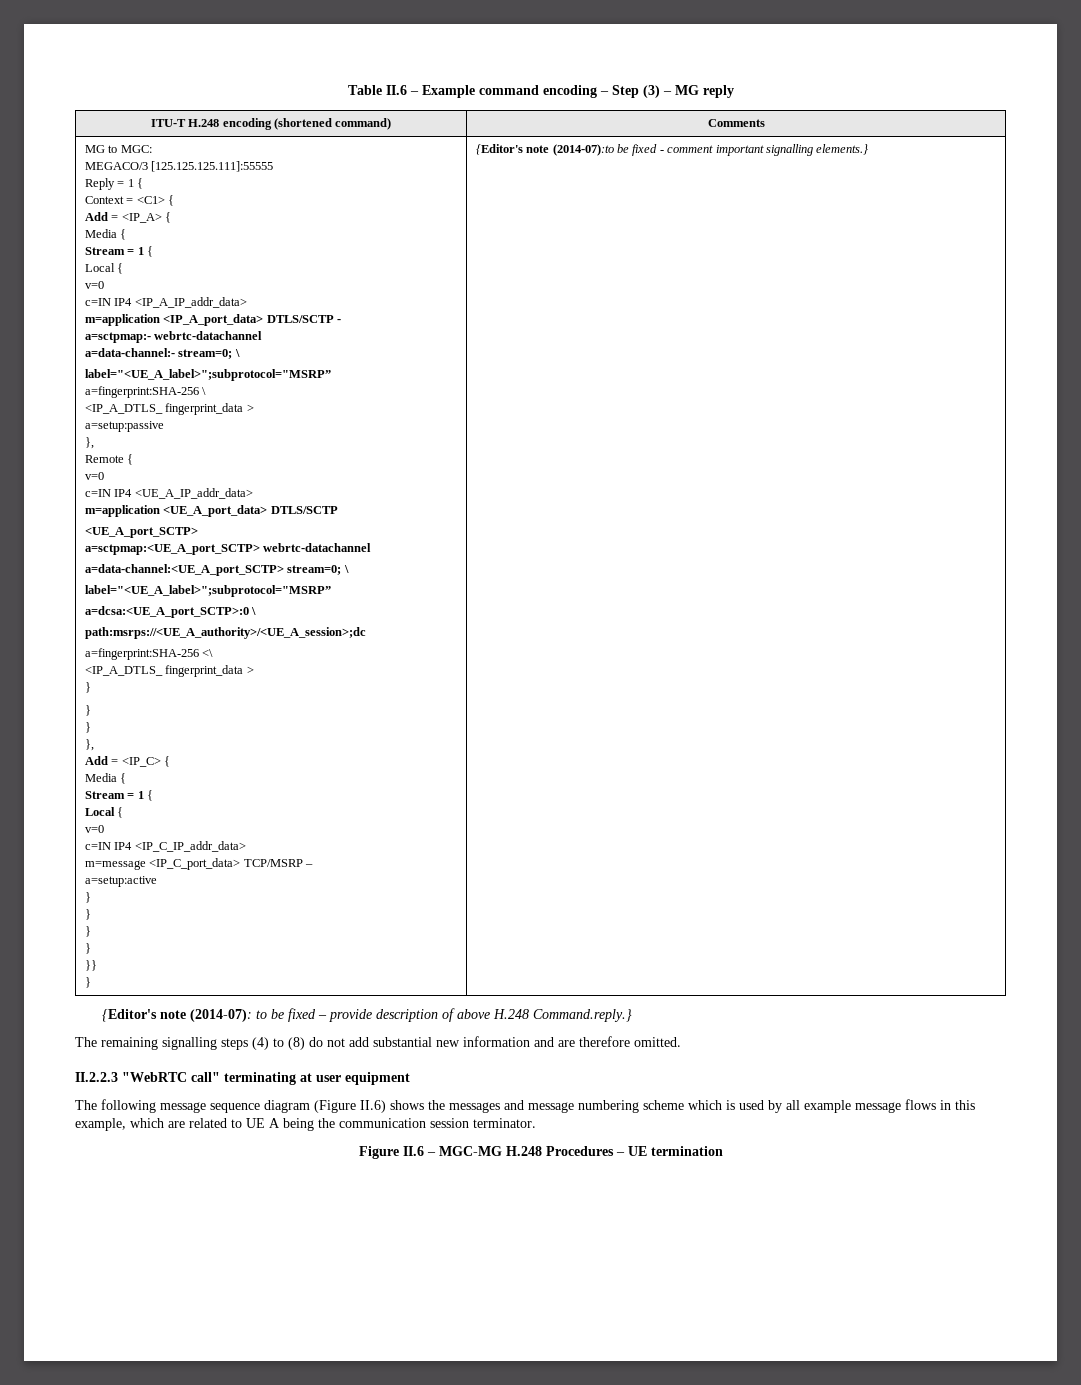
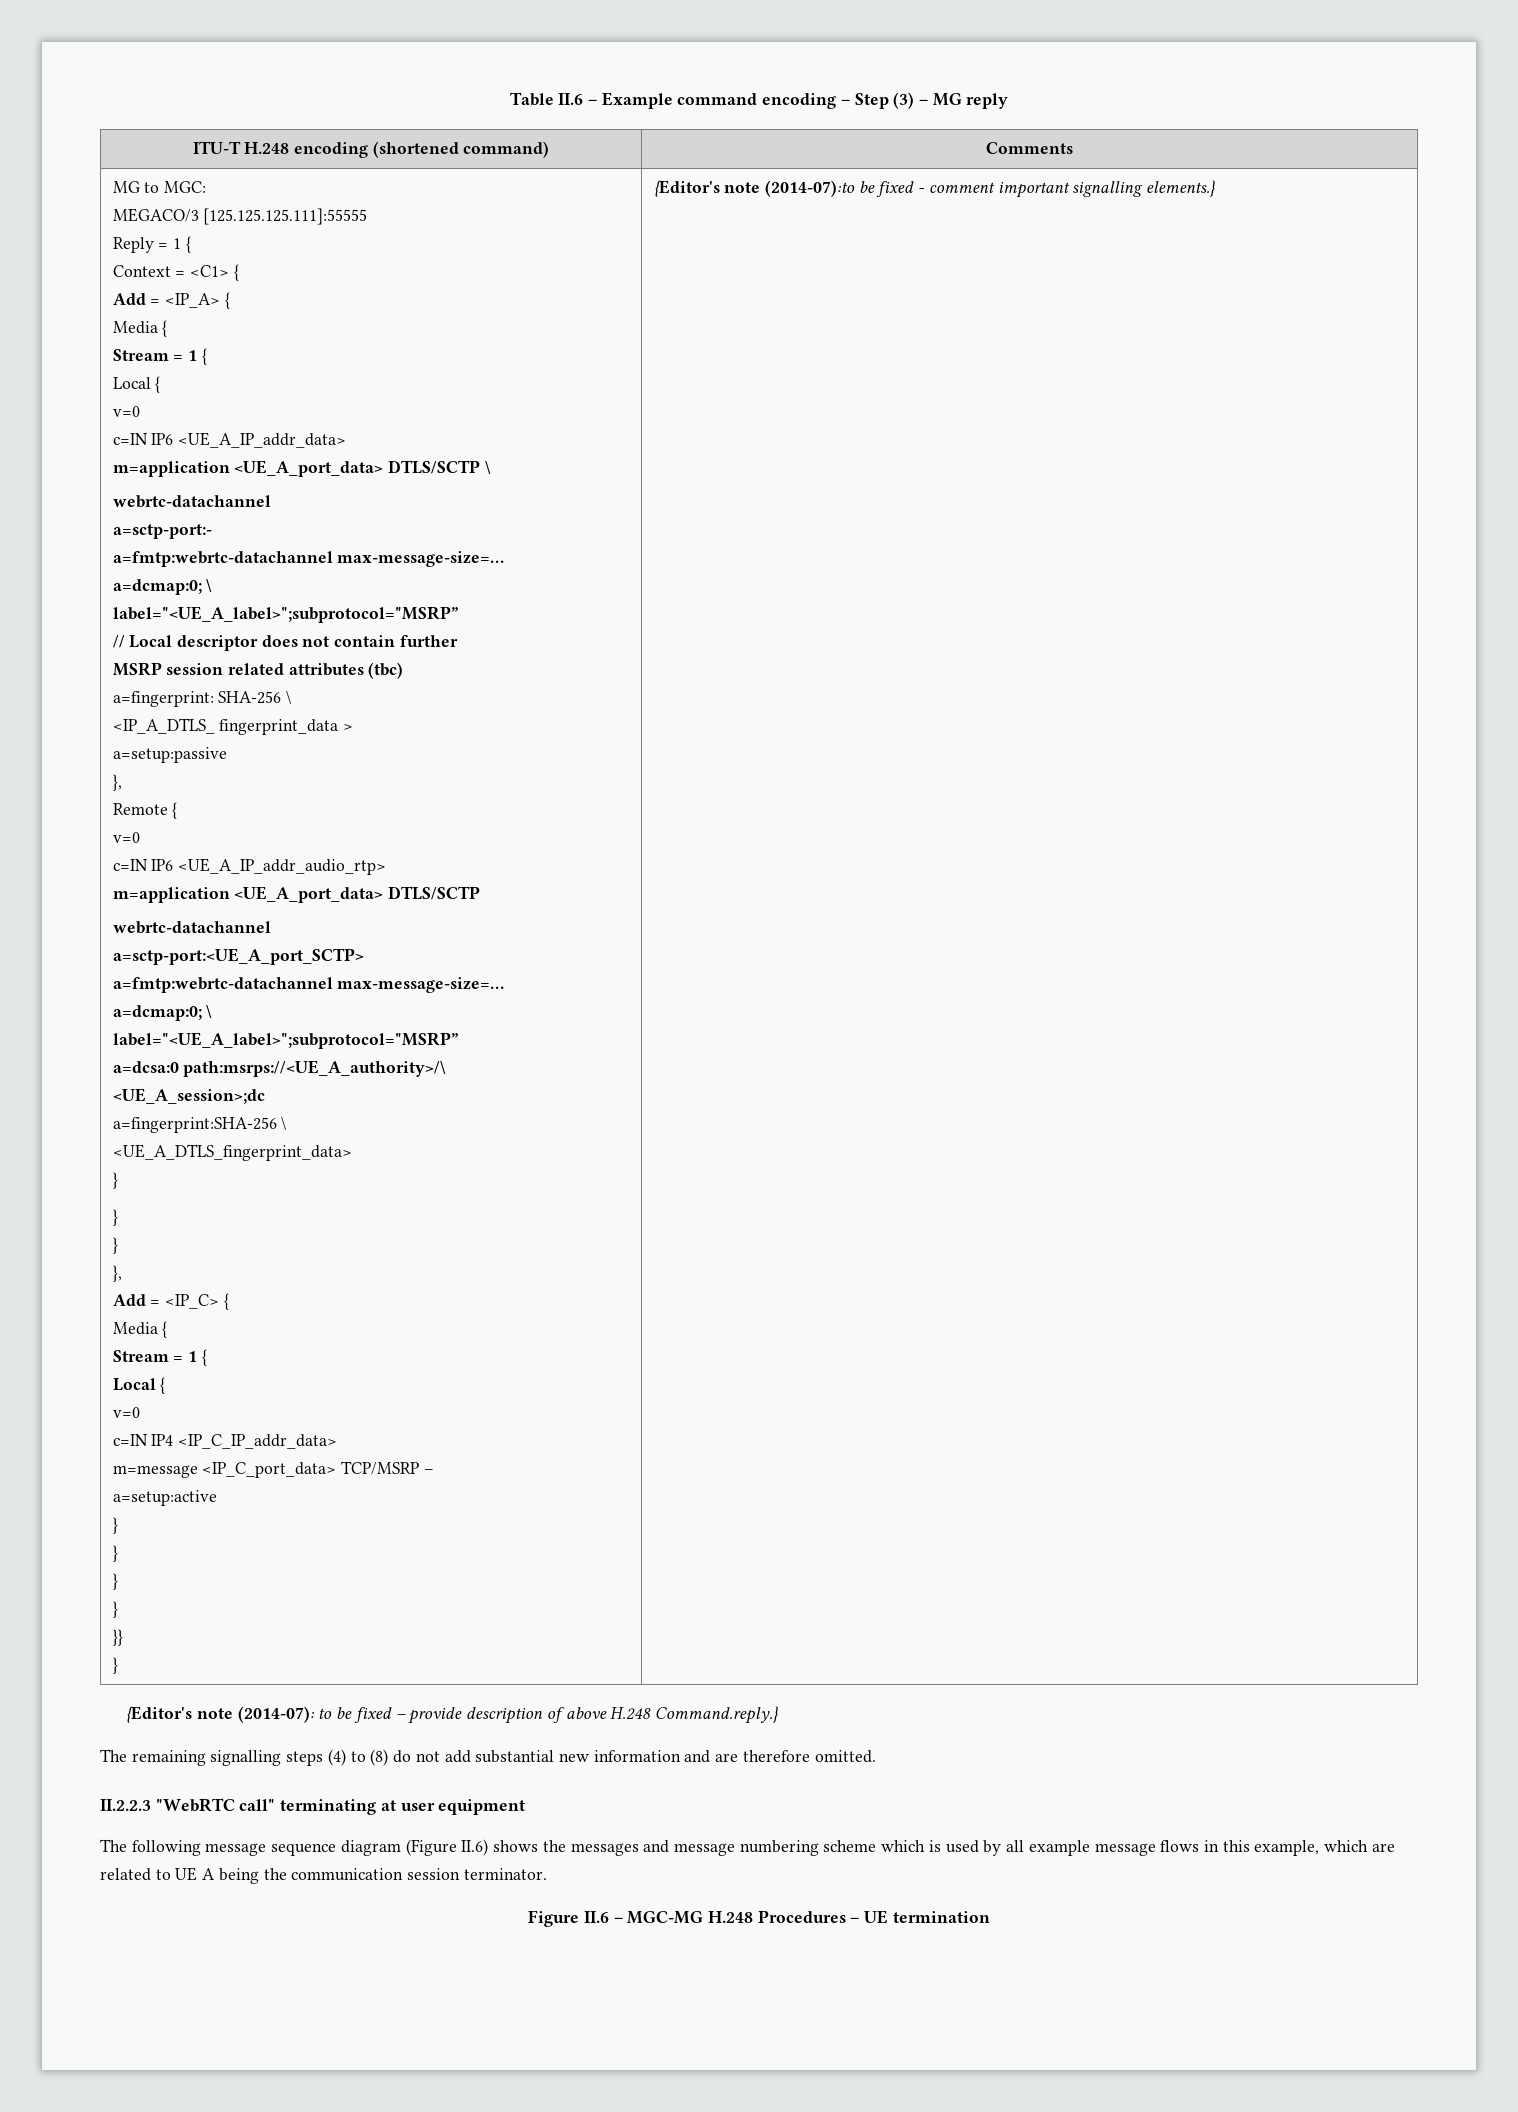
- c=IN IP4 <IP_A_IP_addr_data>
- m=application <IP_A_port_data> DTLS/SCTP -
- a=sctpmap:- webrtc-datachannel
- a=data-channel:- stream=0; \
+ c=IN IP6 <UE_A_IP_addr_data>
+ m=application <UE_A_port_data> DTLS/SCTP \
+ webrtc-datachannel
+ a=sctp-port:-
+ a=fmtp:webrtc-datachannel max-message-size=…
+ a=dcmap:0; \
  label="<UE_A_label>";subprotocol="MSRP”
- a=fingerprint:SHA-256 \
+ // Local descriptor does not contain further
+ MSRP session related attributes (tbc)
+ a=fingerprint: SHA-256 \
- c=IN IP4 <UE_A_IP_addr_data>
+ c=IN IP6 <UE_A_IP_addr_audio_rtp>
  m=application <UE_A_port_data> DTLS/SCTP
- <UE_A_port_SCTP>
- a=sctpmap:<UE_A_port_SCTP> webrtc-datachannel
- a=data-channel:<UE_A_port_SCTP> stream=0; \
+ webrtc-datachannel
+ a=sctp-port:<UE_A_port_SCTP>
+ a=fmtp:webrtc-datachannel max-message-size=…
+ a=dcmap:0; \
  label="<UE_A_label>";subprotocol="MSRP”
- a=dcsa:<UE_A_port_SCTP>:0 \
- path:msrps://<UE_A_authority>/<UE_A_session>;dc
- a=fingerprint:SHA-256 <\
- <IP_A_DTLS_ fingerprint_data >
+ a=dcsa:0 path:msrps://<UE_A_authority>/\
+ <UE_A_session>;dc
+ a=fingerprint:SHA-256 \
+ <UE_A_DTLS_fingerprint_data>

